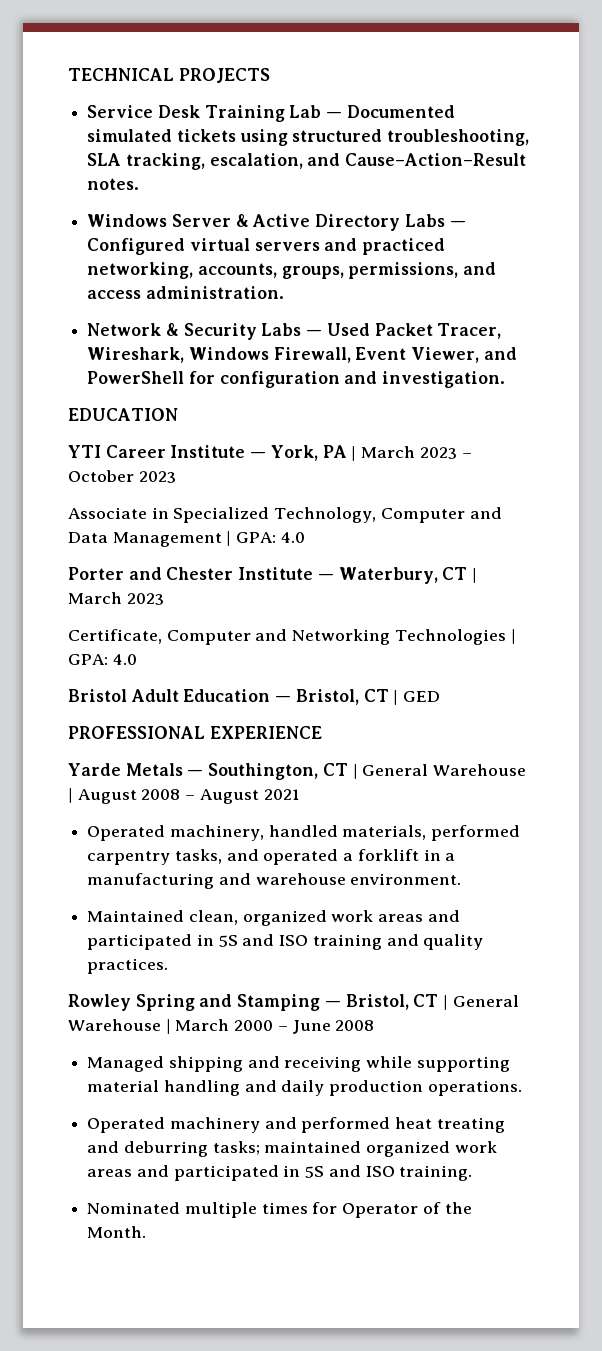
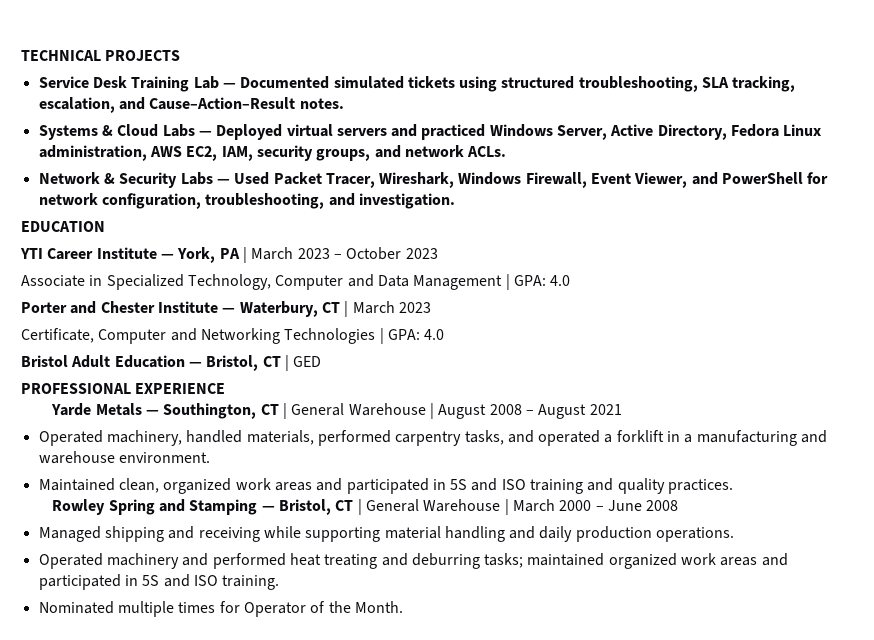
- Windows Server & Active Directory Labs — Configured virtual servers and practiced networking, accounts, groups, permissions, and access administration.
+ Systems & Cloud Labs — Deployed virtual servers and practiced Windows Server, Active Directory, Fedora Linux administration, AWS EC2, IAM, security groups, and network ACLs.
- Network & Security Labs — Used Packet Tracer, Wireshark, Windows Firewall, Event Viewer, and PowerShell for configuration and investigation.
+ Network & Security Labs — Used Packet Tracer, Wireshark, Windows Firewall, Event Viewer, and PowerShell for network configuration, troubleshooting, and investigation.

